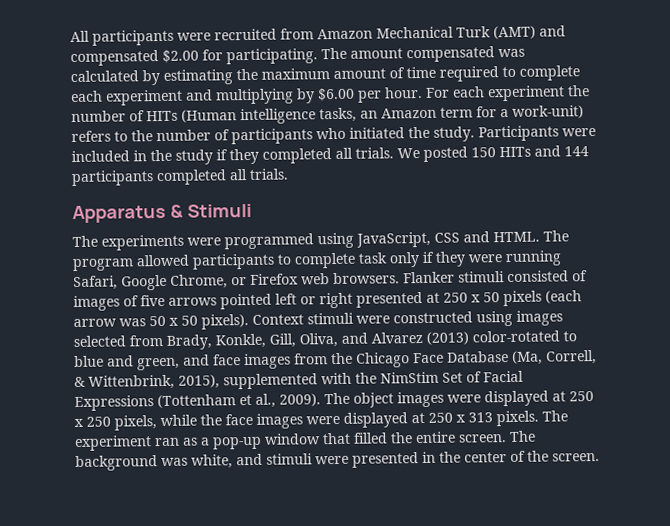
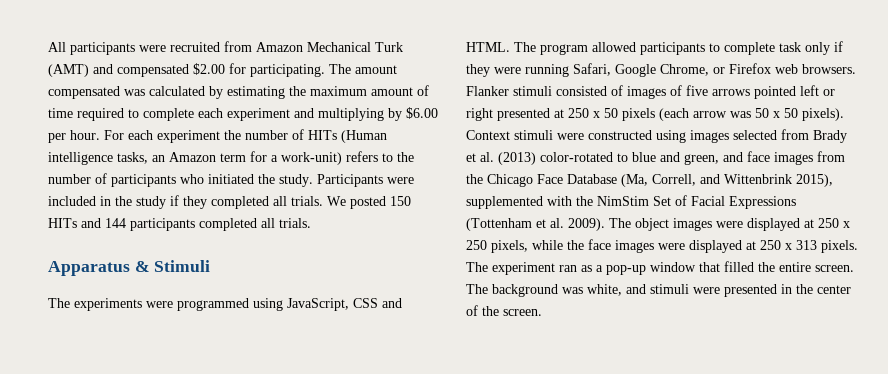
- Context stimuli were constructed using images selected from Brady, Konkle, Gill, Oliva, and Alvarez (2013) color-rotated to blue and green, and face images from the Chicago Face Database (Ma, Correll, & Wittenbrink, 2015), supplemented with the NimStim Set of Facial Expressions (Tottenham et al., 2009).
+ Context stimuli were constructed using images selected from Brady et al. (2013) color-rotated to blue and green, and face images from the Chicago Face Database (Ma, Correll, and Wittenbrink 2015), supplemented with the NimStim Set of Facial Expressions (Tottenham et al. 2009).

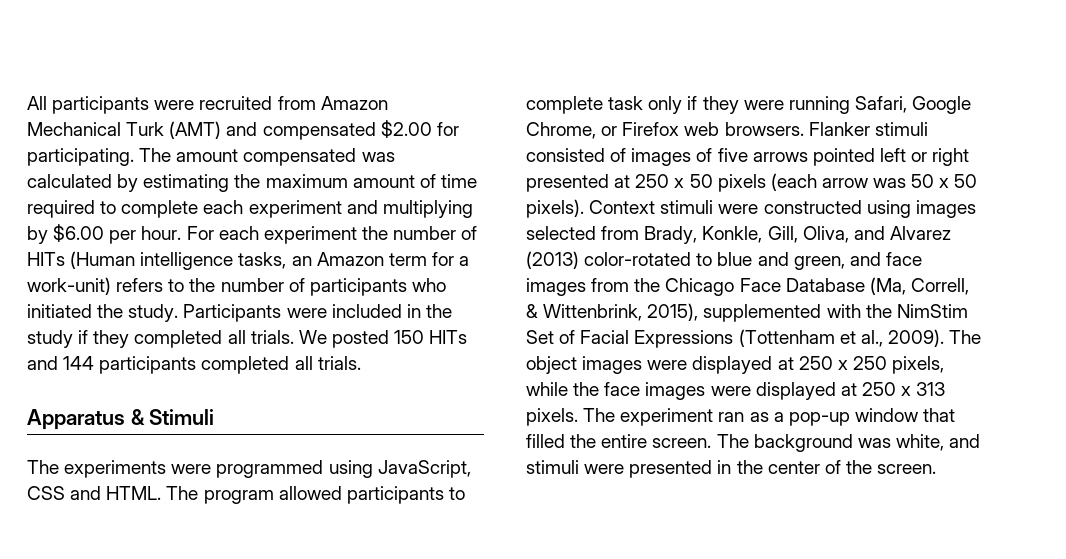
- Context stimuli were constructed using images selected from Brady et al. (2013) color-rotated to blue and green, and face images from the Chicago Face Database (Ma, Correll, and Wittenbrink 2015), supplemented with the NimStim Set of Facial Expressions (Tottenham et al. 2009).
+ Context stimuli were constructed using images selected from Brady, Konkle, Gill, Oliva, and Alvarez (2013) color-rotated to blue and green, and face images from the Chicago Face Database (Ma, Correll, & Wittenbrink, 2015), supplemented with the NimStim Set of Facial Expressions (Tottenham et al., 2009).

